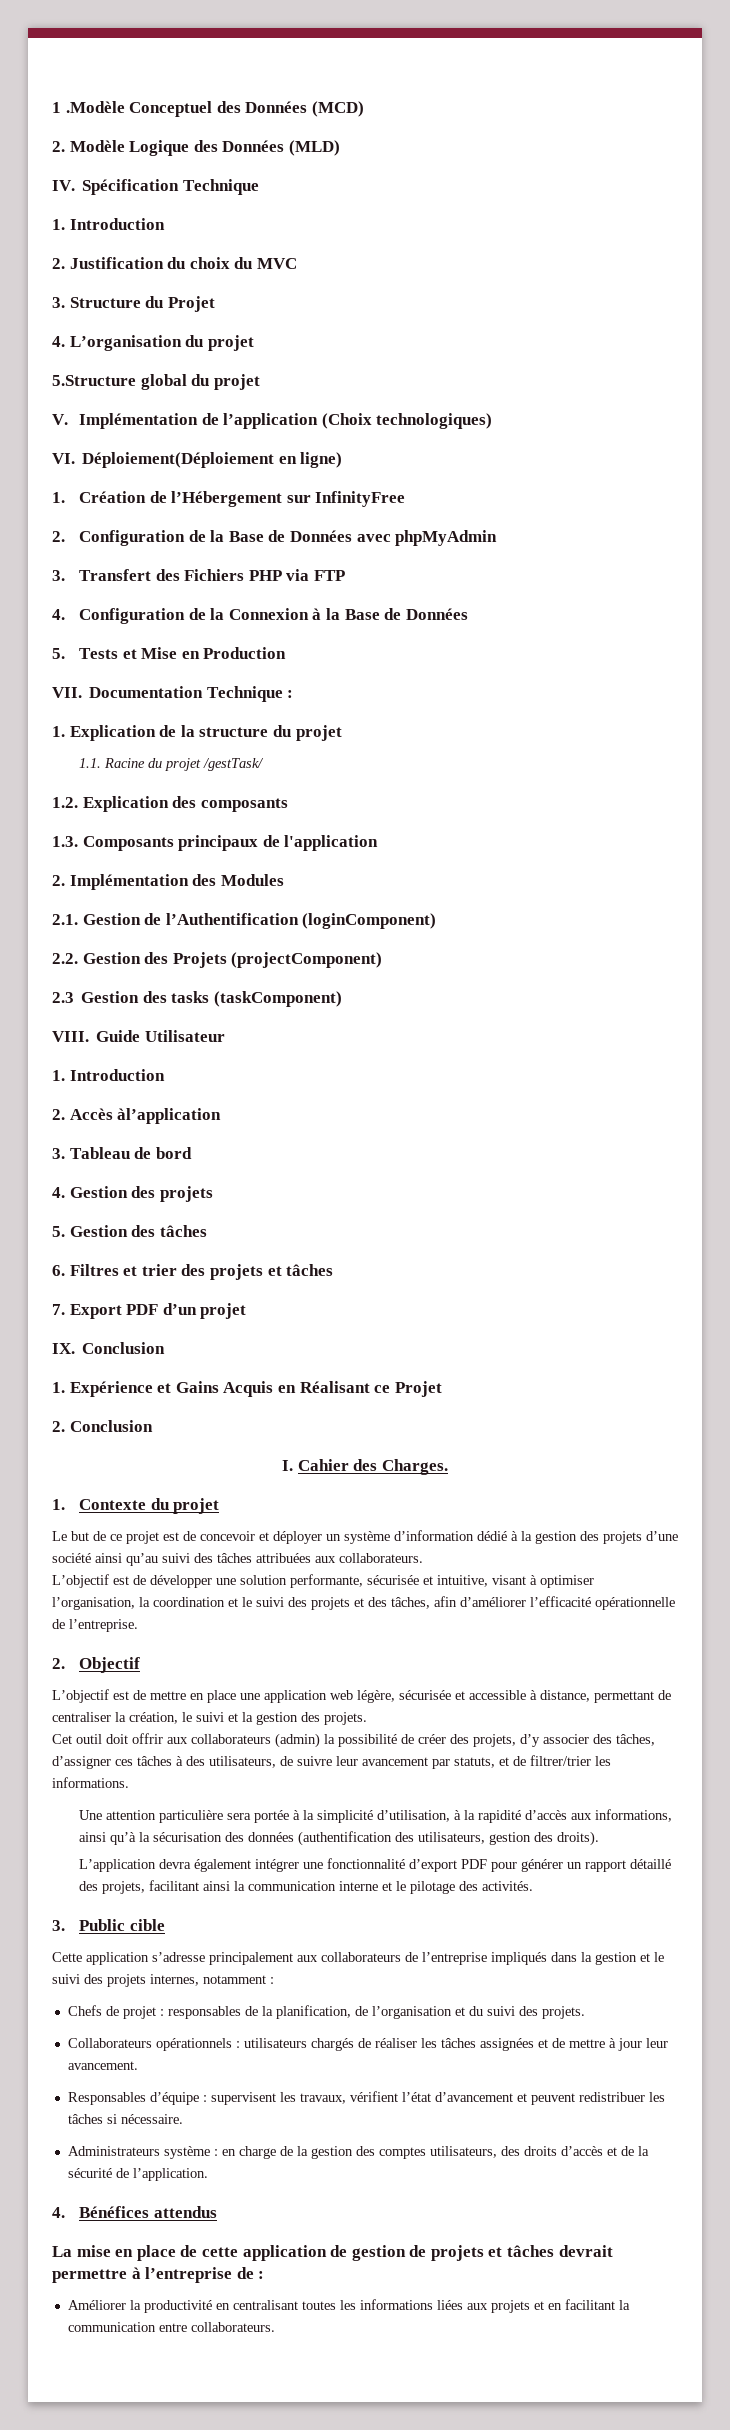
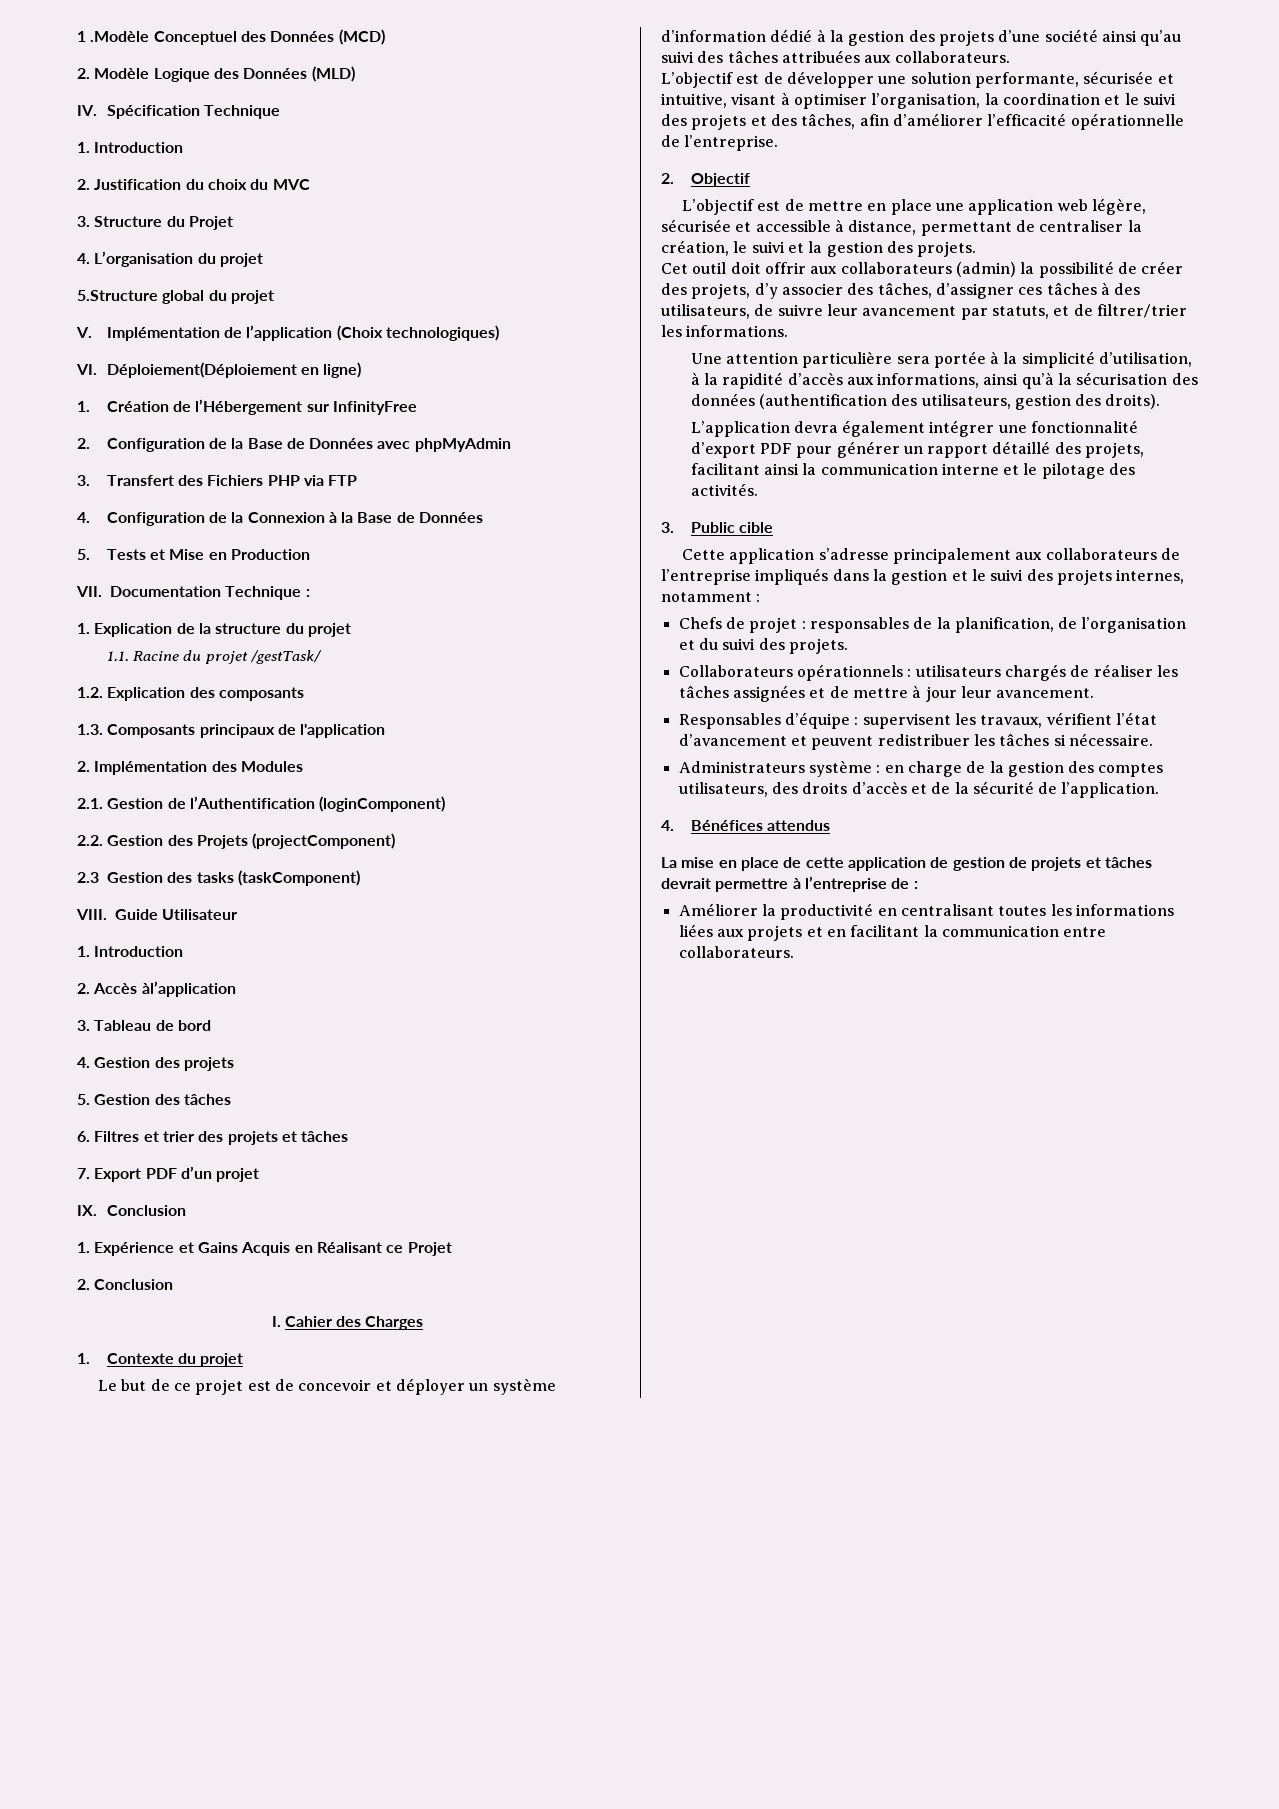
- I. Cahier des Charges.
+ I. Cahier des Charges

